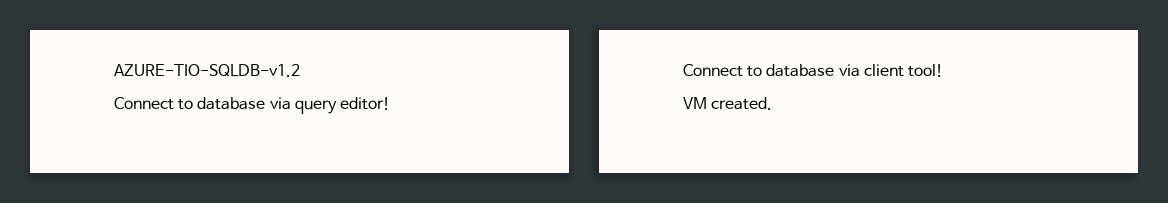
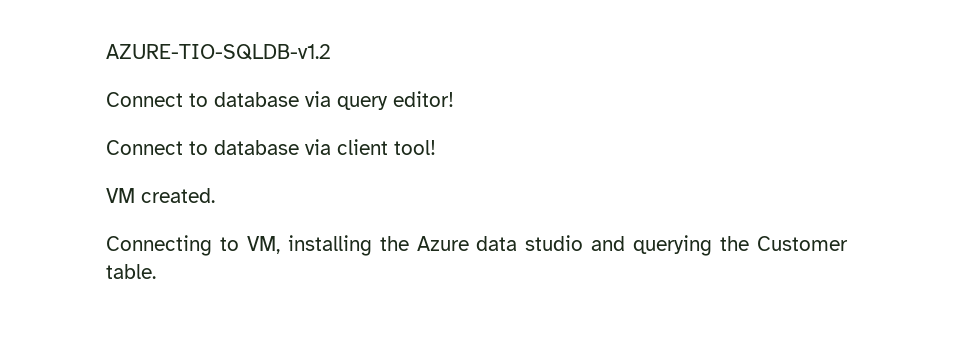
+ Connecting to VM, installing the Azure data studio and querying the Customer table.

